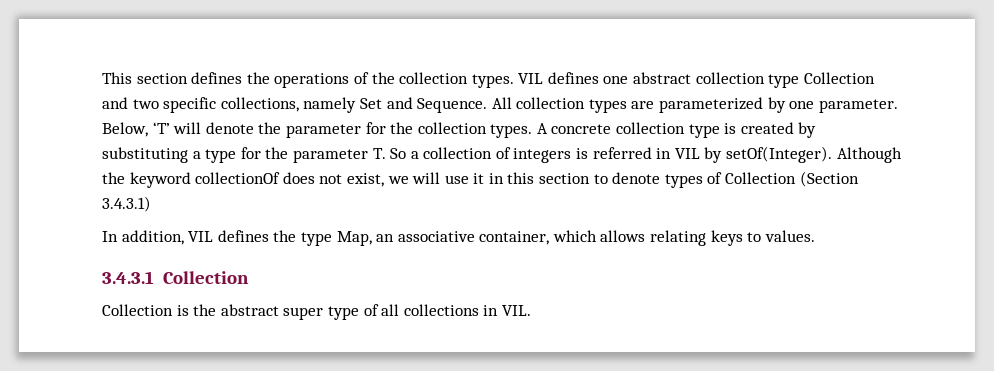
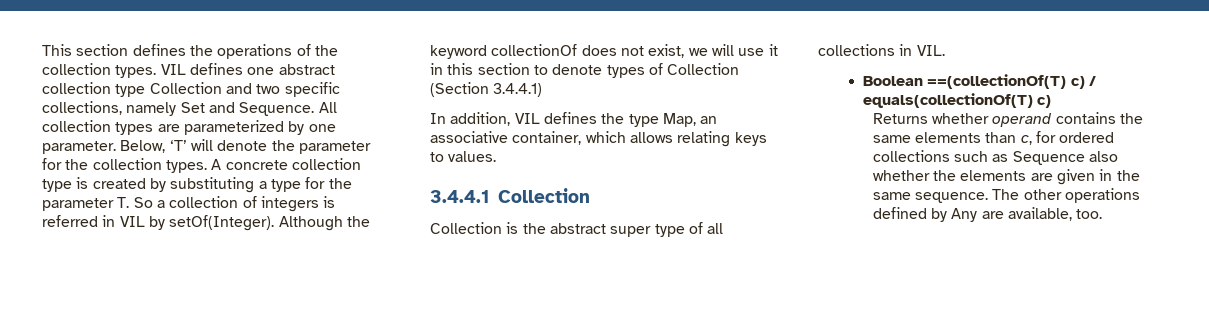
- Although the keyword collectionOf does not exist, we will use it in this section to denote types of Collection (Section 3.4.3.1)
+ Although the keyword collectionOf does not exist, we will use it in this section to denote types of Collection (Section 3.4.4.1)
- 3.4.3.1 Collection
+ 3.4.4.1 Collection
+ Boolean ==(collectionOf(T) c) / equals(collectionOf(T) c)
+ Returns whether operand contains the same elements than c, for ordered collections such as Sequence also whether the elements are given in the same sequence. The other operations defined by Any are available, too.

